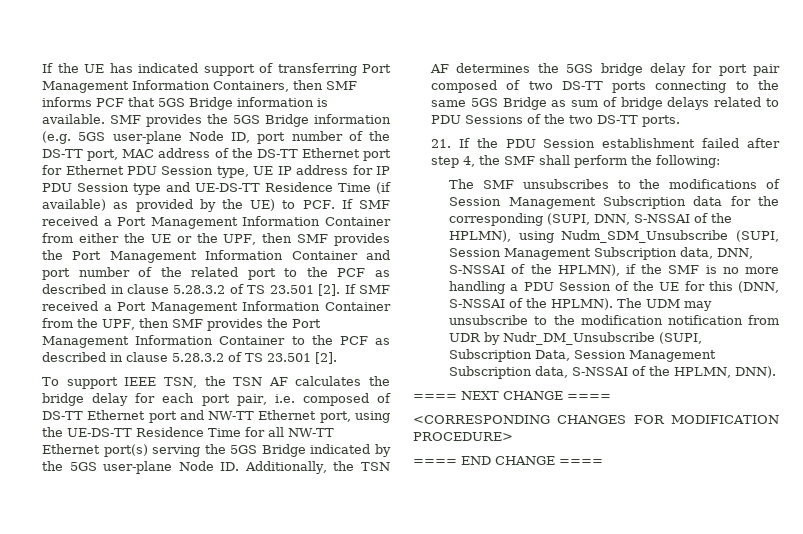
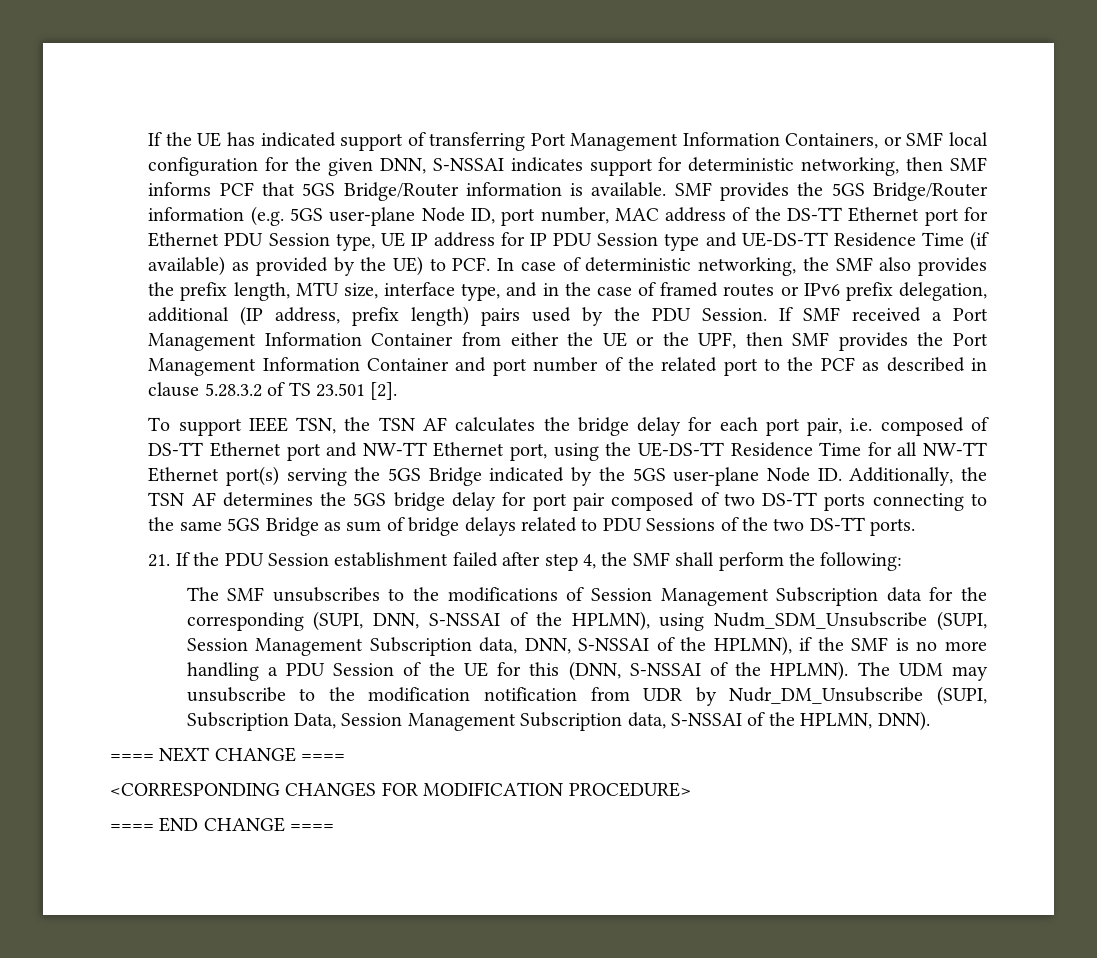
- If the UE has indicated support of transferring Port Management Information Containers, then SMF informs PCF that 5GS Bridge information is available.
+ If the UE has indicated support of transferring Port Management Information Containers, or SMF local configuration for the given DNN, S-NSSAI indicates support for deterministic networking, then SMF informs PCF that 5GS Bridge/Router information is available.
- SMF provides the 5GS Bridge information (e.g. 5GS user-plane Node ID, port number of the DS-TT port, MAC address of the DS-TT Ethernet port for Ethernet PDU Session type, UE IP address for IP PDU Session type and UE-DS-TT Residence Time (if available) as provided by the UE) to PCF. If SMF received a Port Management Information Container from either the UE or the UPF, then SMF provides the Port Management Information Container and port number of the related port to the PCF as described in clause 5.28.3.2 of TS 23.501 [2]. If SMF received a Port Management Information Container from the UPF, then SMF provides the Port Management Information Container to the PCF as described in clause 5.28.3.2 of TS 23.501 [2].
+ SMF provides the 5GS Bridge/Router information (e.g. 5GS user-plane Node ID, port number, MAC address of the DS-TT Ethernet port for Ethernet PDU Session type, UE IP address for IP PDU Session type and UE-DS-TT Residence Time (if available) as provided by the UE) to PCF. In case of deterministic networking, the SMF also provides the prefix length, MTU size, interface type, and in the case of framed routes or IPv6 prefix delegation, additional (IP address, prefix length) pairs used by the PDU Session. If SMF received a Port Management Information Container from either the UE or the UPF, then SMF provides the Port Management Information Container and port number of the related port to the PCF as described in clause 5.28.3.2 of TS 23.501 [2].

